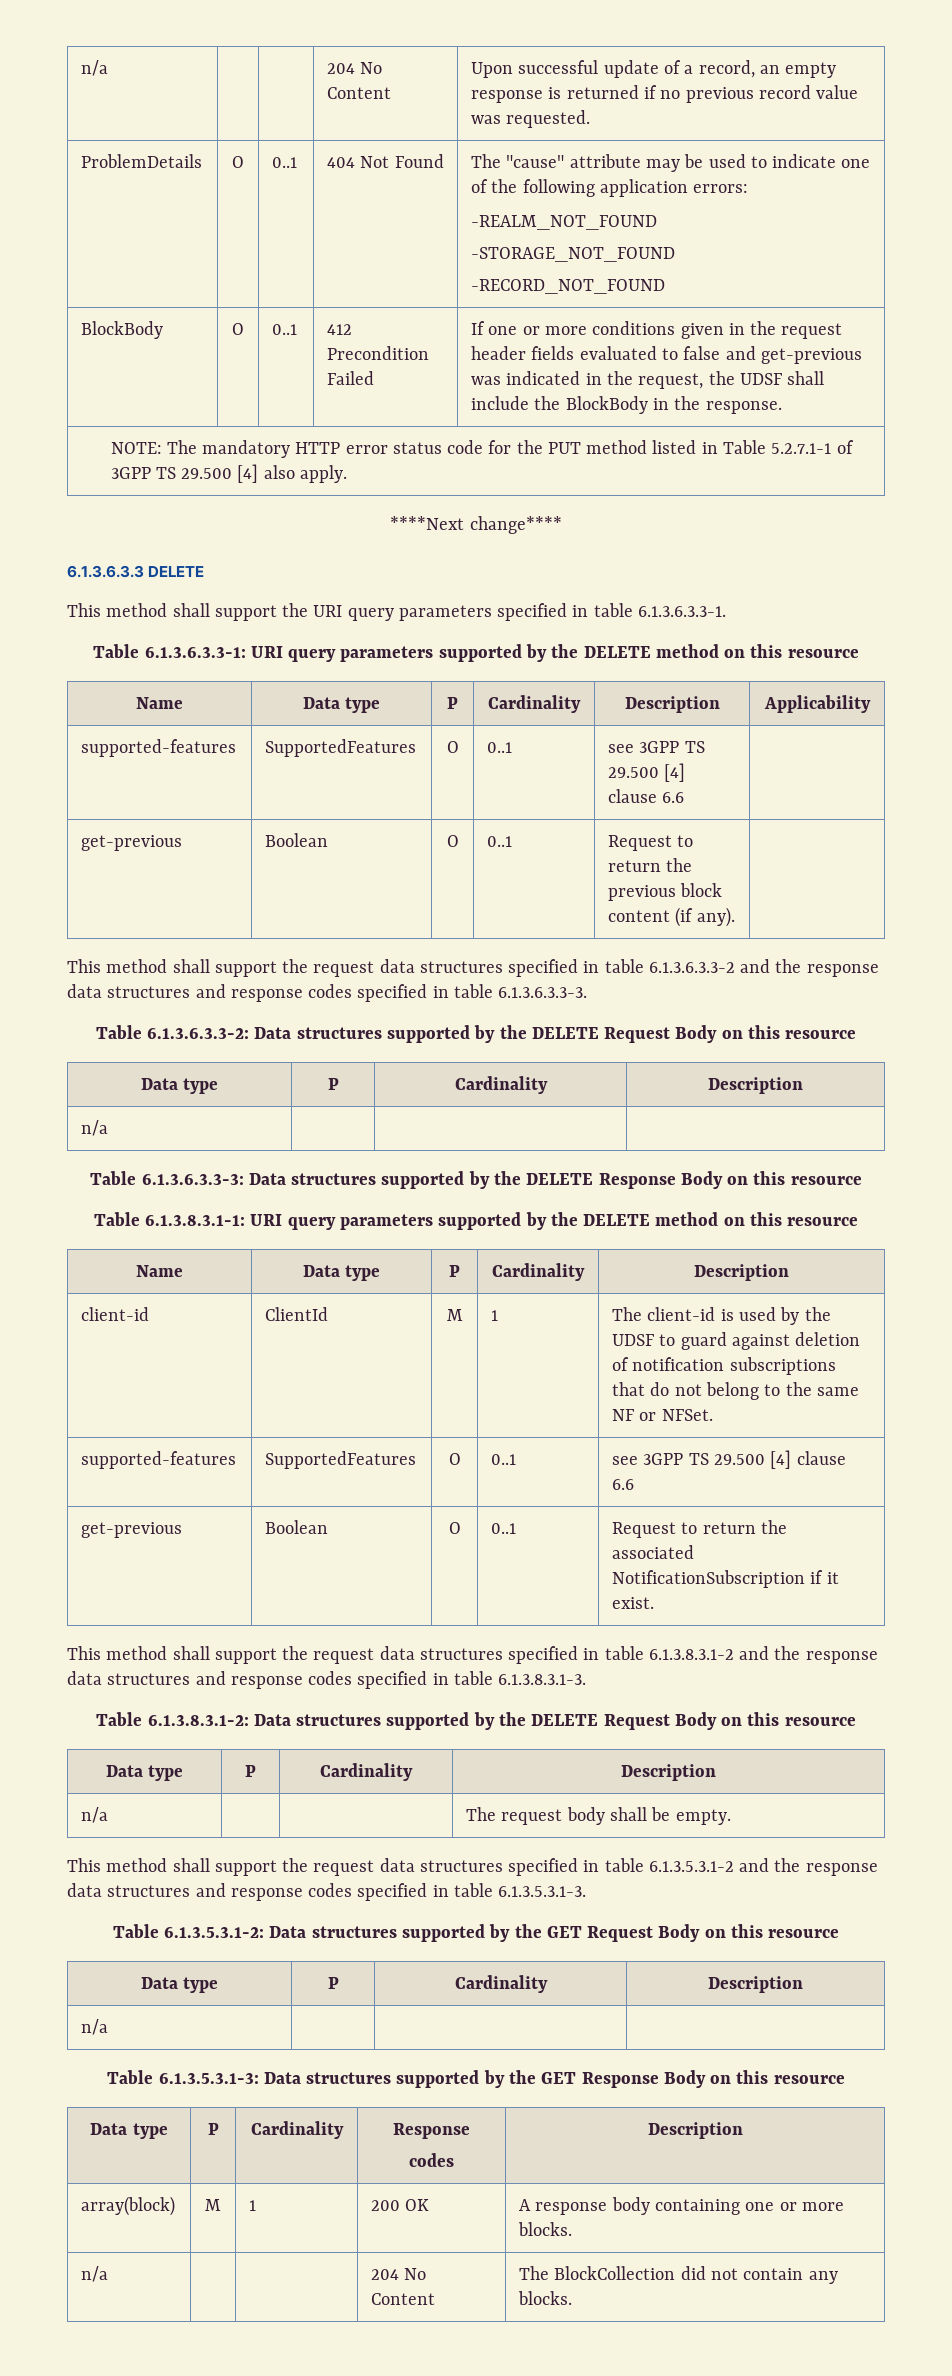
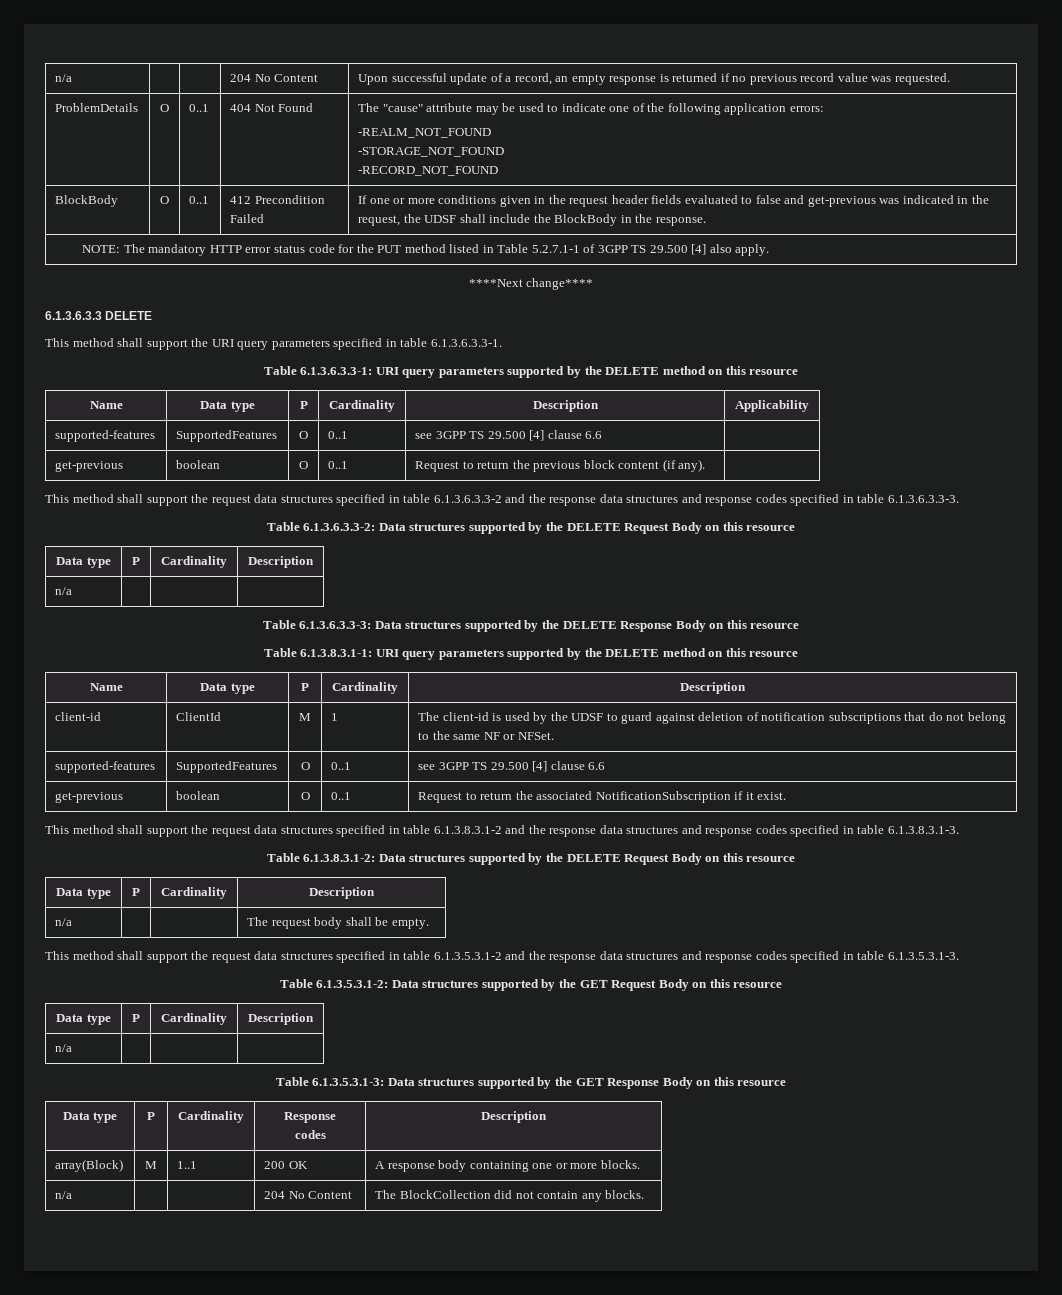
- get-previous | Boolean | O | 0..1 | Request to return the previous block content (if any). |
+ get-previous | boolean | O | 0..1 | Request to return the previous block content (if any). |
- get-previous | Boolean | O | 0..1 | Request to return the associated NotificationSubscription if it exist.
+ get-previous | boolean | O | 0..1 | Request to return the associated NotificationSubscription if it exist.
- array(block) | M | 1 | 200 OK | A response body containing one or more blocks.
+ array(Block) | M | 1..1 | 200 OK | A response body containing one or more blocks.

